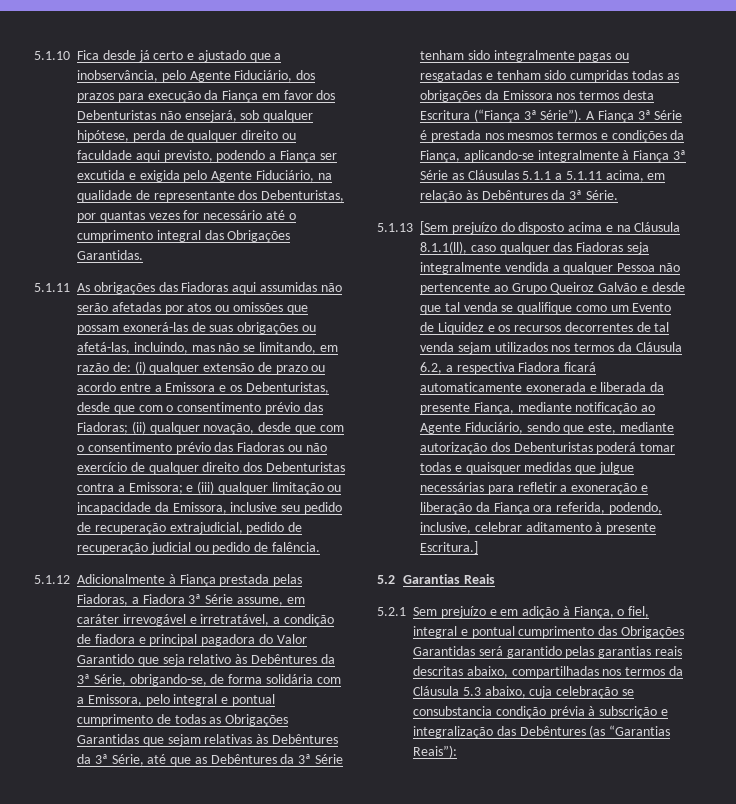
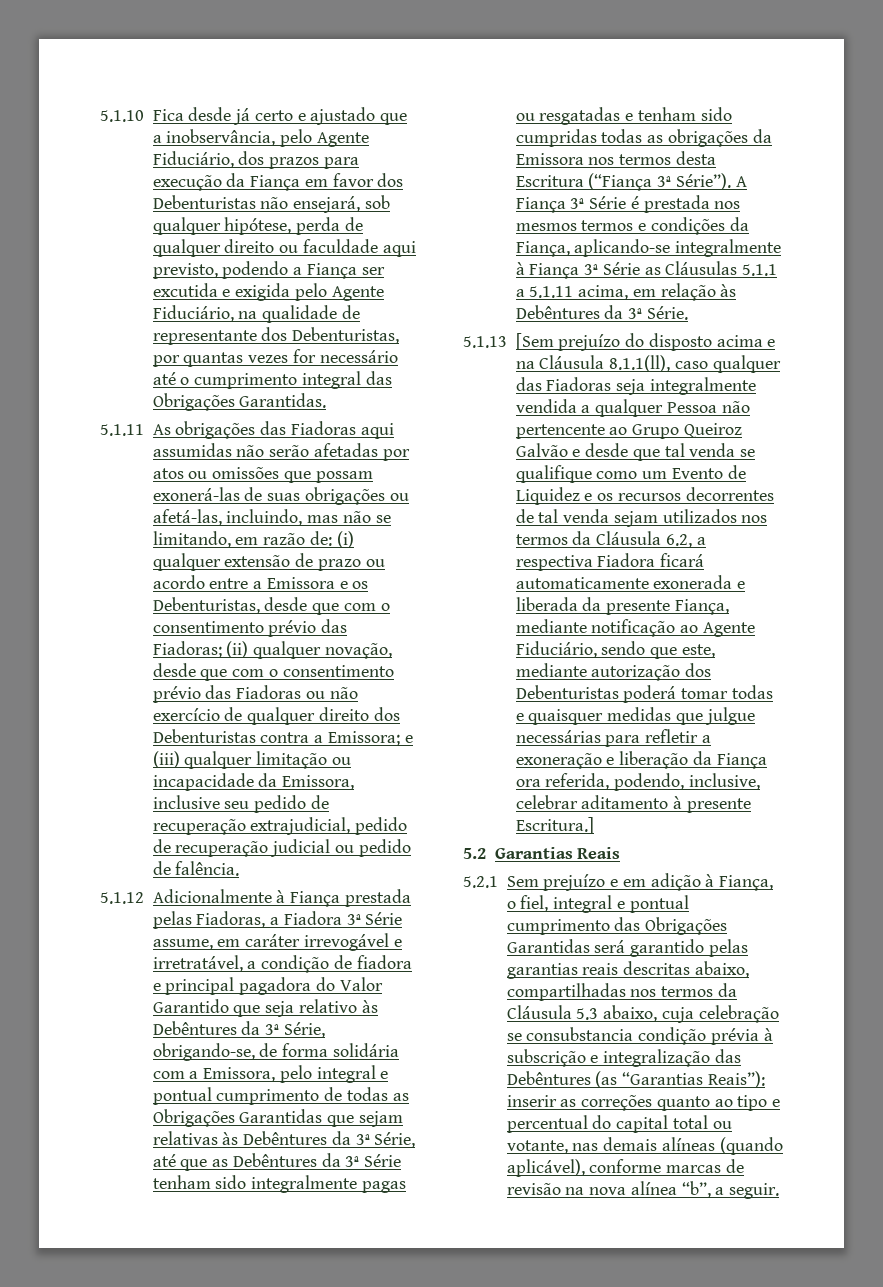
- 5.2.1 Sem prejuízo e em adição à Fiança, o fiel, integral e pontual cumprimento das Obrigações Garantidas será garantido pelas garantias reais descritas abaixo, compartilhadas nos termos da Cláusula 5.3 abaixo, cuja celebração se consubstancia condição prévia à subscrição e integralização das Debêntures (as “Garantias Reais”):
+ 5.2.1 Sem prejuízo e em adição à Fiança, o fiel, integral e pontual cumprimento das Obrigações Garantidas será garantido pelas garantias reais descritas abaixo, compartilhadas nos termos da Cláusula 5.3 abaixo, cuja celebração se consubstancia condição prévia à subscrição e integralização das Debêntures (as “Garantias Reais”): inserir as correções quanto ao tipo e percentual do capital total ou votante, nas demais alíneas (quando aplicável), conforme marcas de revisão na nova alínea “b”, a seguir.

